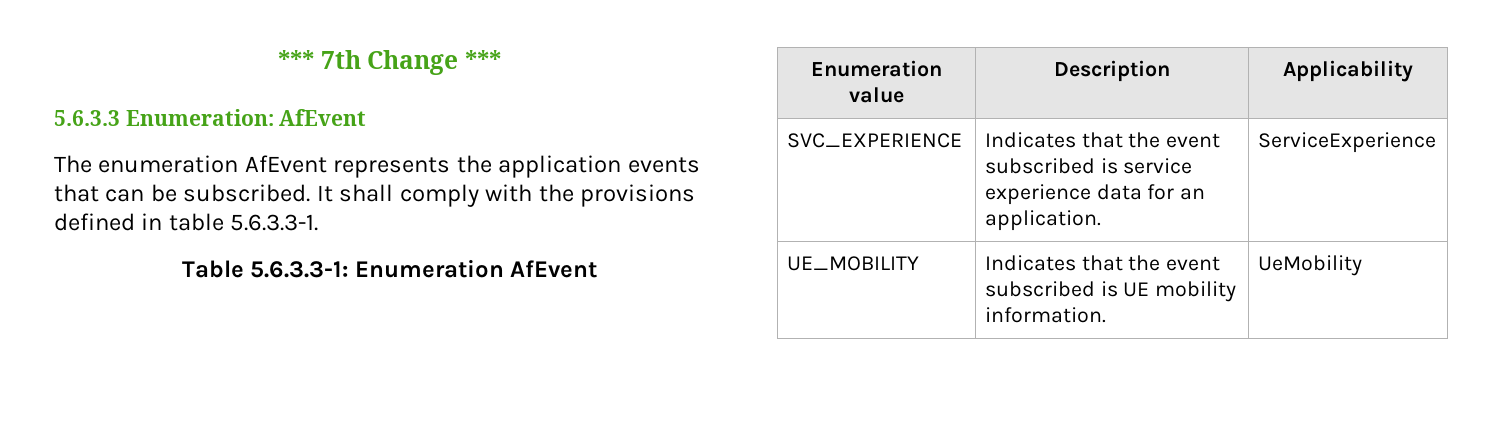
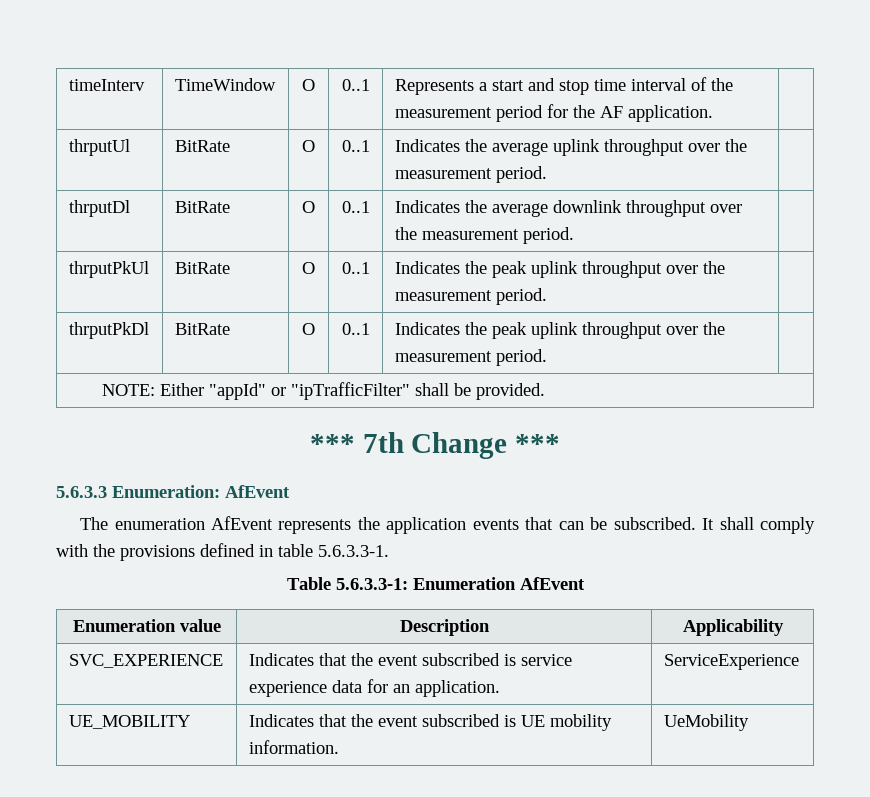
+ timeInterv | TimeWindow | O | 0..1 | Represents a start and stop time interval of the measurement period for the AF application. |
+ thrputUl | BitRate | O | 0..1 | Indicates the average uplink throughput over the measurement period. |
+ thrputDl | BitRate | O | 0..1 | Indicates the average downlink throughput over the measurement period. |
+ thrputPkUl | BitRate | O | 0..1 | Indicates the peak uplink throughput over the measurement period. |
+ thrputPkDl | BitRate | O | 0..1 | Indicates the peak uplink throughput over the measurement period. |
+ NOTE: Either "appId" or "ipTrafficFilter" shall be provided.

